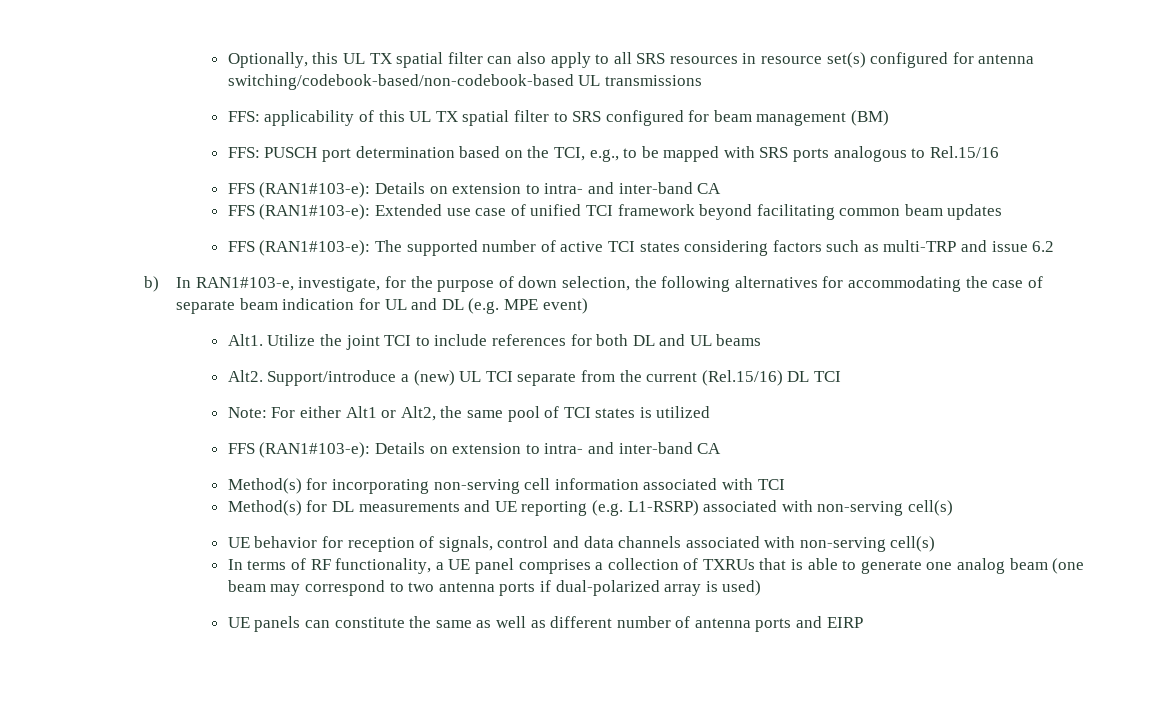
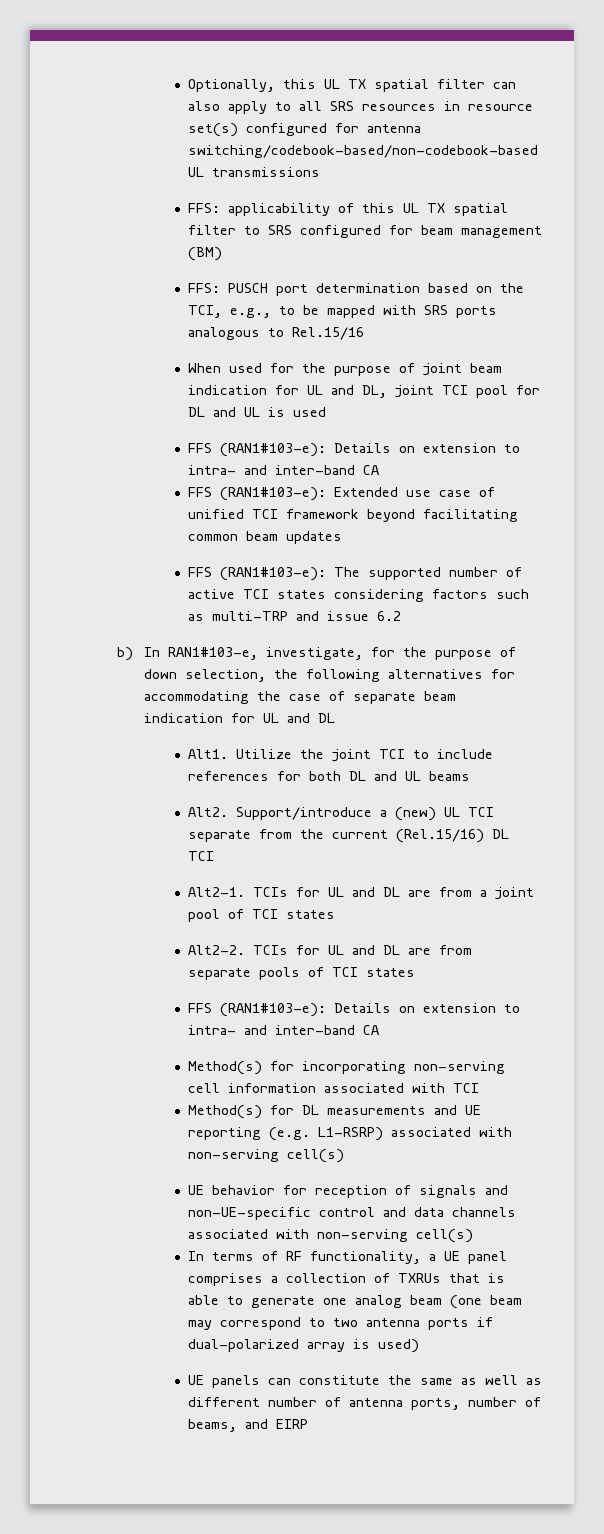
+ When used for the purpose of joint beam indication for UL and DL, joint TCI pool for DL and UL is used
- b) In RAN1#103-e, investigate, for the purpose of down selection, the following alternatives for accommodating the case of separate beam indication for UL and DL (e.g. MPE event)
+ b) In RAN1#103-e, investigate, for the purpose of down selection, the following alternatives for accommodating the case of separate beam indication for UL and DL
- Note: For either Alt1 or Alt2, the same pool of TCI states is utilized
+ Alt2-1. TCIs for UL and DL are from a joint pool of TCI states
+ Alt2-2. TCIs for UL and DL are from separate pools of TCI states
- UE behavior for reception of signals, control and data channels associated with non-serving cell(s)
+ UE behavior for reception of signals and non-UE-specific control and data channels associated with non-serving cell(s)
- UE panels can constitute the same as well as different number of antenna ports and EIRP
+ UE panels can constitute the same as well as different number of antenna ports, number of beams, and EIRP

